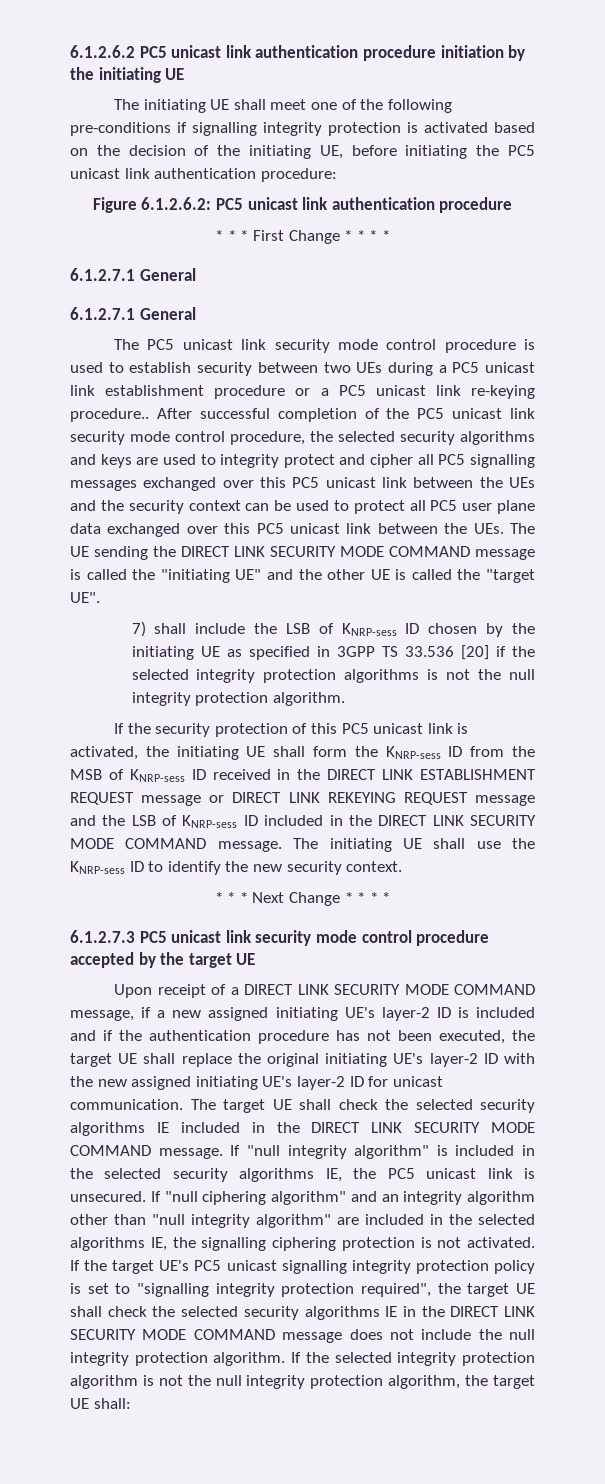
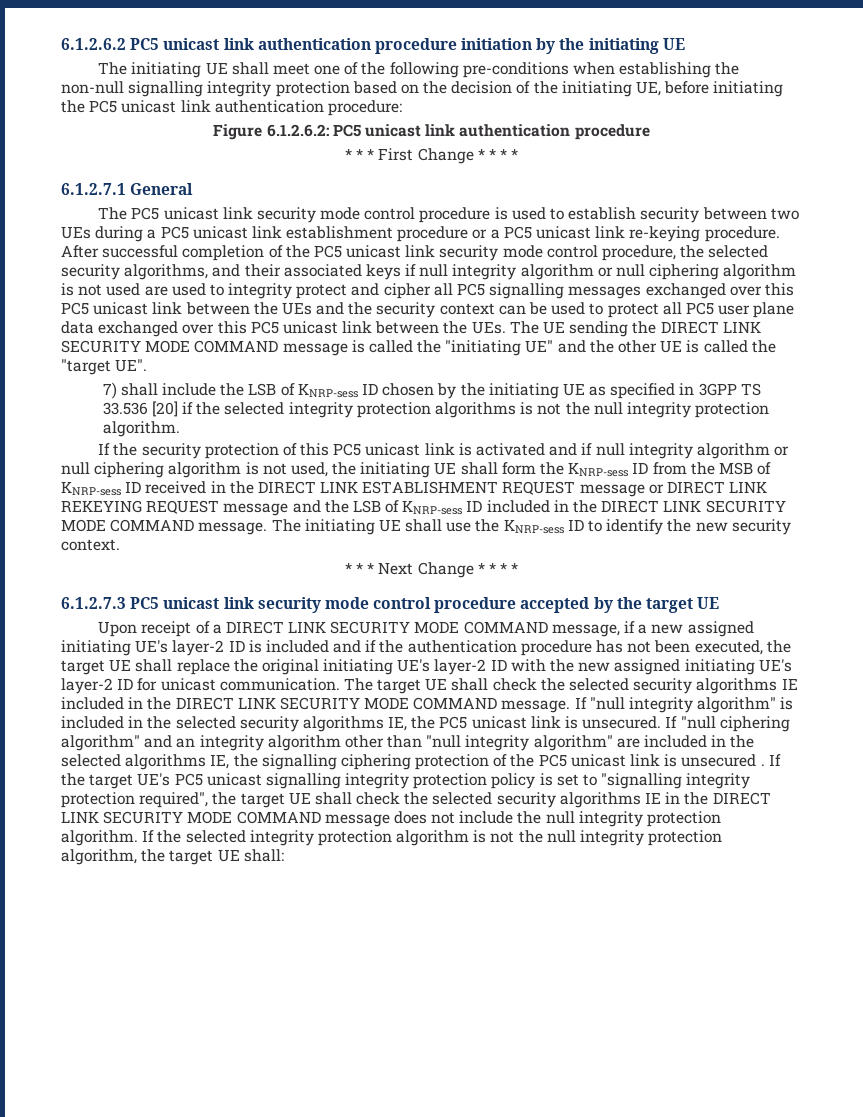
- The initiating UE shall meet one of the following pre-conditions if signalling integrity protection is activated based on the decision of the initiating UE, before initiating the PC5 unicast link authentication procedure:
+ The initiating UE shall meet one of the following pre-conditions when establishing the non-null signalling integrity protection based on the decision of the initiating UE, before initiating the PC5 unicast link authentication procedure:
  * * * First Change * * * *
- 6.1.2.7.1 General
- The PC5 unicast link security mode control procedure is used to establish security between two UEs during a PC5 unicast link establishment procedure or a PC5 unicast link re-keying procedure..
+ The PC5 unicast link security mode control procedure is used to establish security between two UEs during a PC5 unicast link establishment procedure or a PC5 unicast link re-keying procedure.
- After successful completion of the PC5 unicast link security mode control procedure, the selected security algorithms and keys are used to integrity protect and cipher all PC5 signalling messages exchanged over this PC5 unicast link between the UEs and the security context can be used to protect all PC5 user plane data exchanged over this PC5 unicast link between the UEs. The UE sending the DIRECT LINK SECURITY MODE COMMAND message is called the "initiating UE" and the other UE is called the "target UE".
+ After successful completion of the PC5 unicast link security mode control procedure, the selected security algorithms, and their associated keys if null integrity algorithm or null ciphering algorithm is not used are used to integrity protect and cipher all PC5 signalling messages exchanged over this PC5 unicast link between the UEs and the security context can be used to protect all PC5 user plane data exchanged over this PC5 unicast link between the UEs. The UE sending the DIRECT LINK SECURITY MODE COMMAND message is called the "initiating UE" and the other UE is called the "target UE".
- If the security protection of this PC5 unicast link is activated, the initiating UE shall form the KNRP-sess ID from the MSB of KNRP-sess ID received in the DIRECT LINK ESTABLISHMENT REQUEST message or DIRECT LINK REKEYING REQUEST message and the LSB of KNRP-sess ID included in the DIRECT LINK SECURITY MODE COMMAND message.
+ If the security protection of this PC5 unicast link is activated and if null integrity algorithm or null ciphering algorithm is not used, the initiating UE shall form the KNRP-sess ID from the MSB of KNRP-sess ID received in the DIRECT LINK ESTABLISHMENT REQUEST message or DIRECT LINK REKEYING REQUEST message and the LSB of KNRP-sess ID included in the DIRECT LINK SECURITY MODE COMMAND message.
- If "null ciphering algorithm" and an integrity algorithm other than "null integrity algorithm" are included in the selected algorithms IE, the signalling ciphering protection is not activated.
+ If "null ciphering algorithm" and an integrity algorithm other than "null integrity algorithm" are included in the selected algorithms IE, the signalling ciphering protection of the PC5 unicast link is unsecured .

